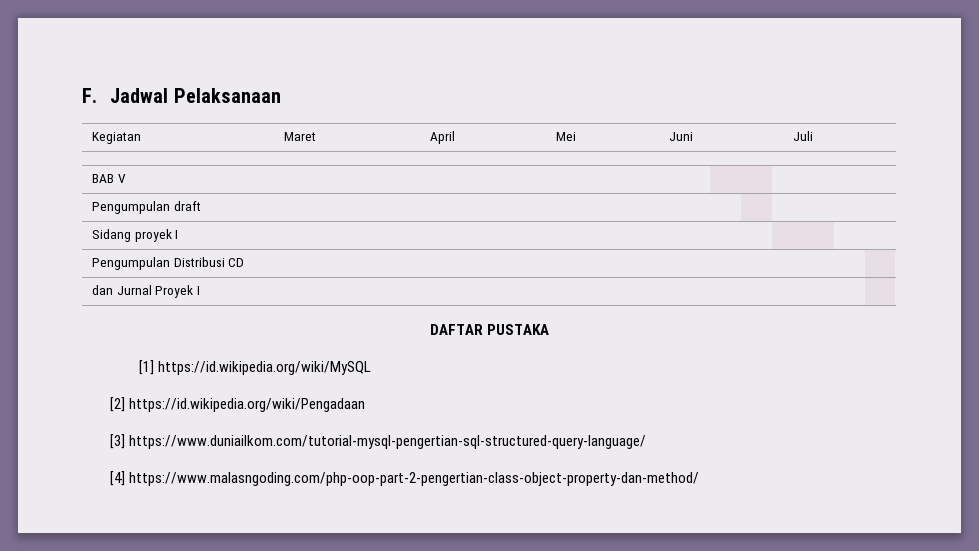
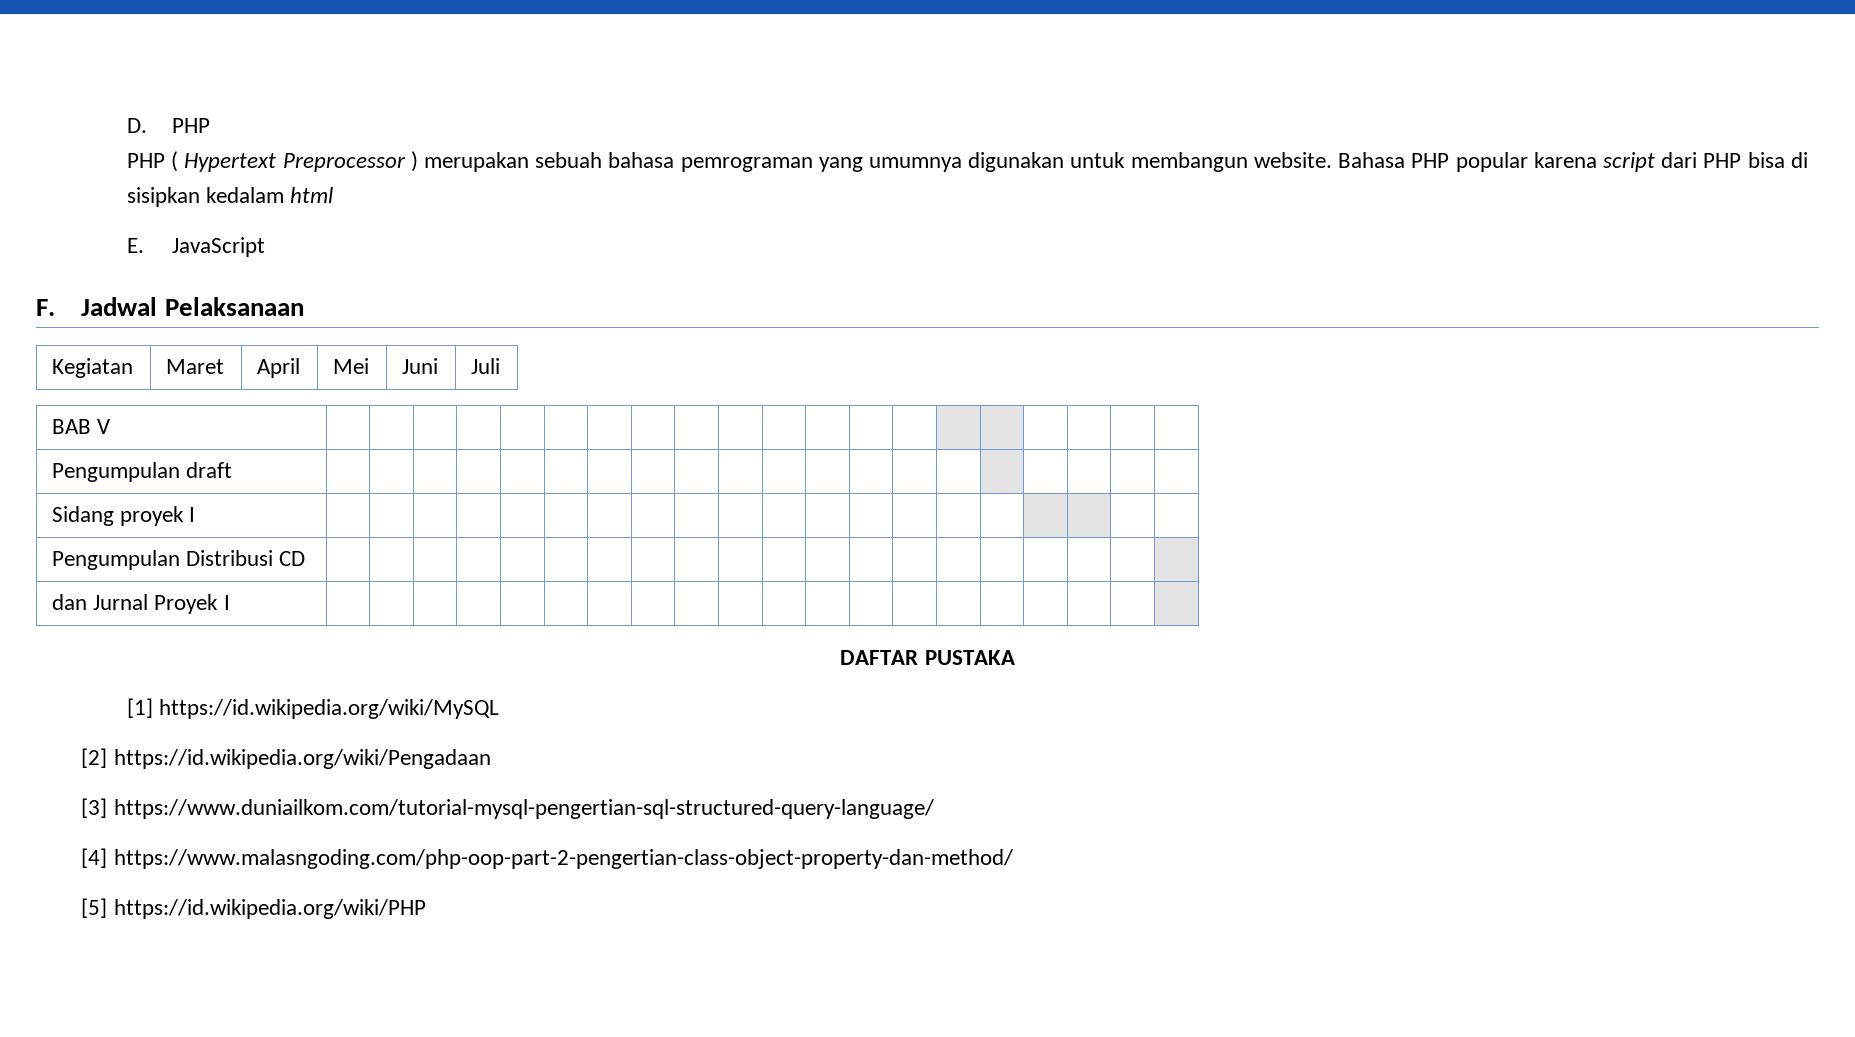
+ D. PHP
+ PHP ( Hypertext Preprocessor ) merupakan sebuah bahasa pemrograman yang umumnya digunakan untuk membangun website. Bahasa PHP popular karena script dari PHP bisa di sisipkan kedalam html
+ E. JavaScript
+ [5] https://id.wikipedia.org/wiki/PHP

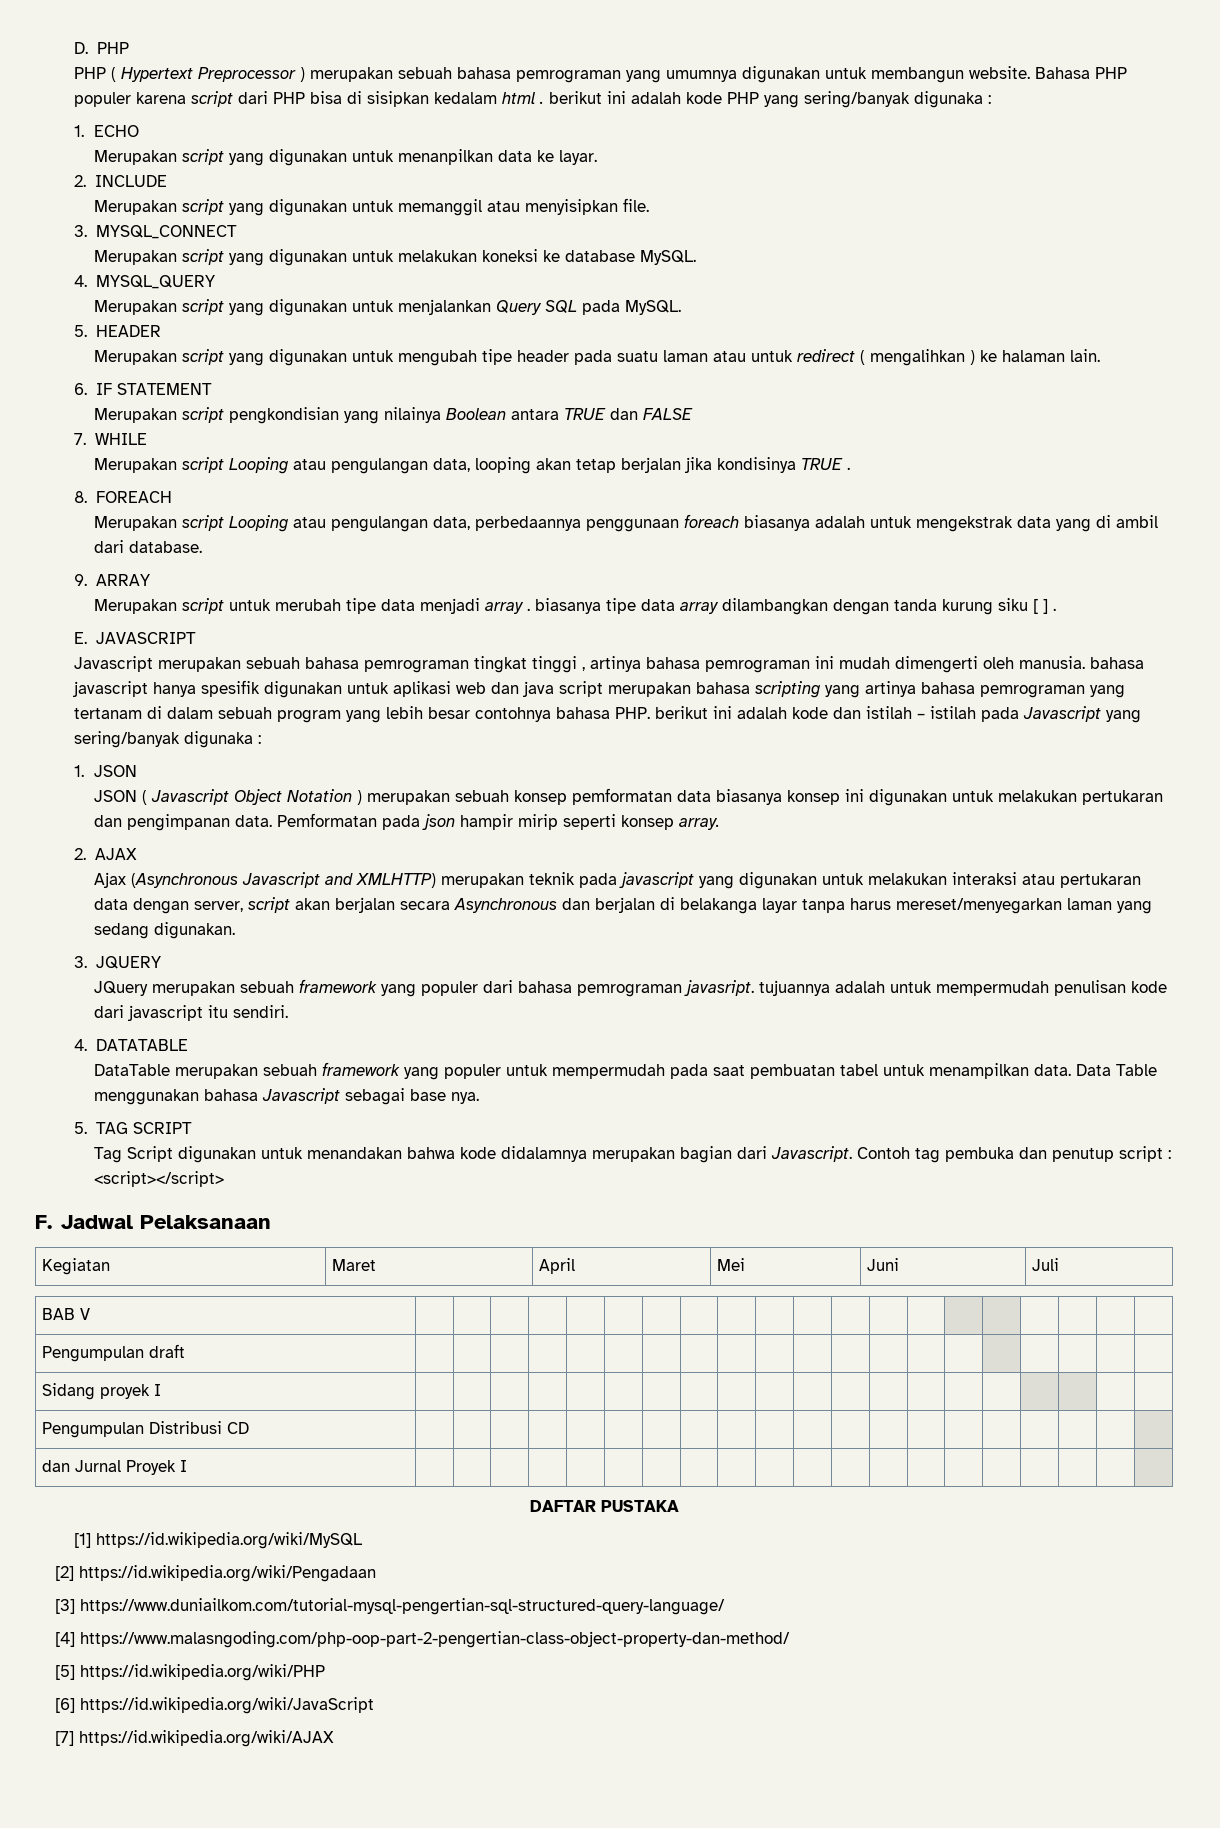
- Bahasa PHP popular karena script dari PHP bisa di sisipkan kedalam html
- E. JavaScript
+ Bahasa PHP populer karena script dari PHP bisa di sisipkan kedalam html . berikut ini adalah kode PHP yang sering/banyak digunaka :
+ 1. ECHO
+ Merupakan script yang digunakan untuk menanpilkan data ke layar.
+ 2. INCLUDE
+ Merupakan script yang digunakan untuk memanggil atau menyisipkan file.
+ 3. MYSQL_CONNECT
+ Merupakan script yang digunakan untuk melakukan koneksi ke database MySQL.
+ 4. MYSQL_QUERY
+ Merupakan script yang digunakan untuk menjalankan Query SQL pada MySQL.
+ 5. HEADER
+ Merupakan script yang digunakan untuk mengubah tipe header pada suatu laman atau untuk redirect ( mengalihkan ) ke halaman lain.
+ 6. IF STATEMENT
+ Merupakan script pengkondisian yang nilainya Boolean antara TRUE dan FALSE
+ 7. WHILE
+ Merupakan script Looping atau pengulangan data, looping akan tetap berjalan jika kondisinya TRUE .
+ 8. FOREACH
+ Merupakan script Looping atau pengulangan data, perbedaannya penggunaan foreach biasanya adalah untuk mengekstrak data yang di ambil dari database.
+ 9. ARRAY
+ Merupakan script untuk merubah tipe data menjadi array . biasanya tipe data array dilambangkan dengan tanda kurung siku [ ] .
+ E. JAVASCRIPT
+ Javascript merupakan sebuah bahasa pemrograman tingkat tinggi , artinya bahasa pemrograman ini mudah dimengerti oleh manusia. bahasa javascript hanya spesifik digunakan untuk aplikasi web dan java script merupakan bahasa scripting yang artinya bahasa pemrograman yang tertanam di dalam sebuah program yang lebih besar contohnya bahasa PHP. berikut ini adalah kode dan istilah – istilah pada Javascript yang sering/banyak digunaka :
+ 1. JSON
+ JSON ( Javascript Object Notation ) merupakan sebuah konsep pemformatan data biasanya konsep ini digunakan untuk melakukan pertukaran dan pengimpanan data. Pemformatan pada json hampir mirip seperti konsep array.
+ 2. AJAX
+ Ajax (Asynchronous Javascript and XMLHTTP) merupakan teknik pada javascript yang digunakan untuk melakukan interaksi atau pertukaran data dengan server, script akan berjalan secara Asynchronous dan berjalan di belakanga layar tanpa harus mereset/menyegarkan laman yang sedang digunakan.
+ 3. JQUERY
+ JQuery merupakan sebuah framework yang populer dari bahasa pemrograman javasript. tujuannya adalah untuk mempermudah penulisan kode dari javascript itu sendiri.
+ 4. DATATABLE
+ DataTable merupakan sebuah framework yang populer untuk mempermudah pada saat pembuatan tabel untuk menampilkan data. Data Table menggunakan bahasa Javascript sebagai base nya.
+ 5. TAG SCRIPT
+ Tag Script digunakan untuk menandakan bahwa kode didalamnya merupakan bagian dari Javascript. Contoh tag pembuka dan penutup script : <script></script>
+ [6] https://id.wikipedia.org/wiki/JavaScript
+ [7] https://id.wikipedia.org/wiki/AJAX

